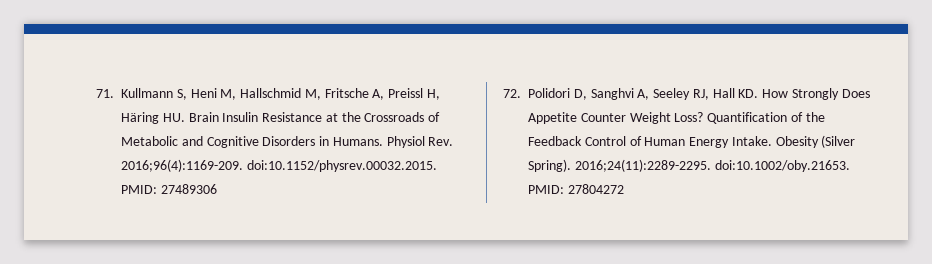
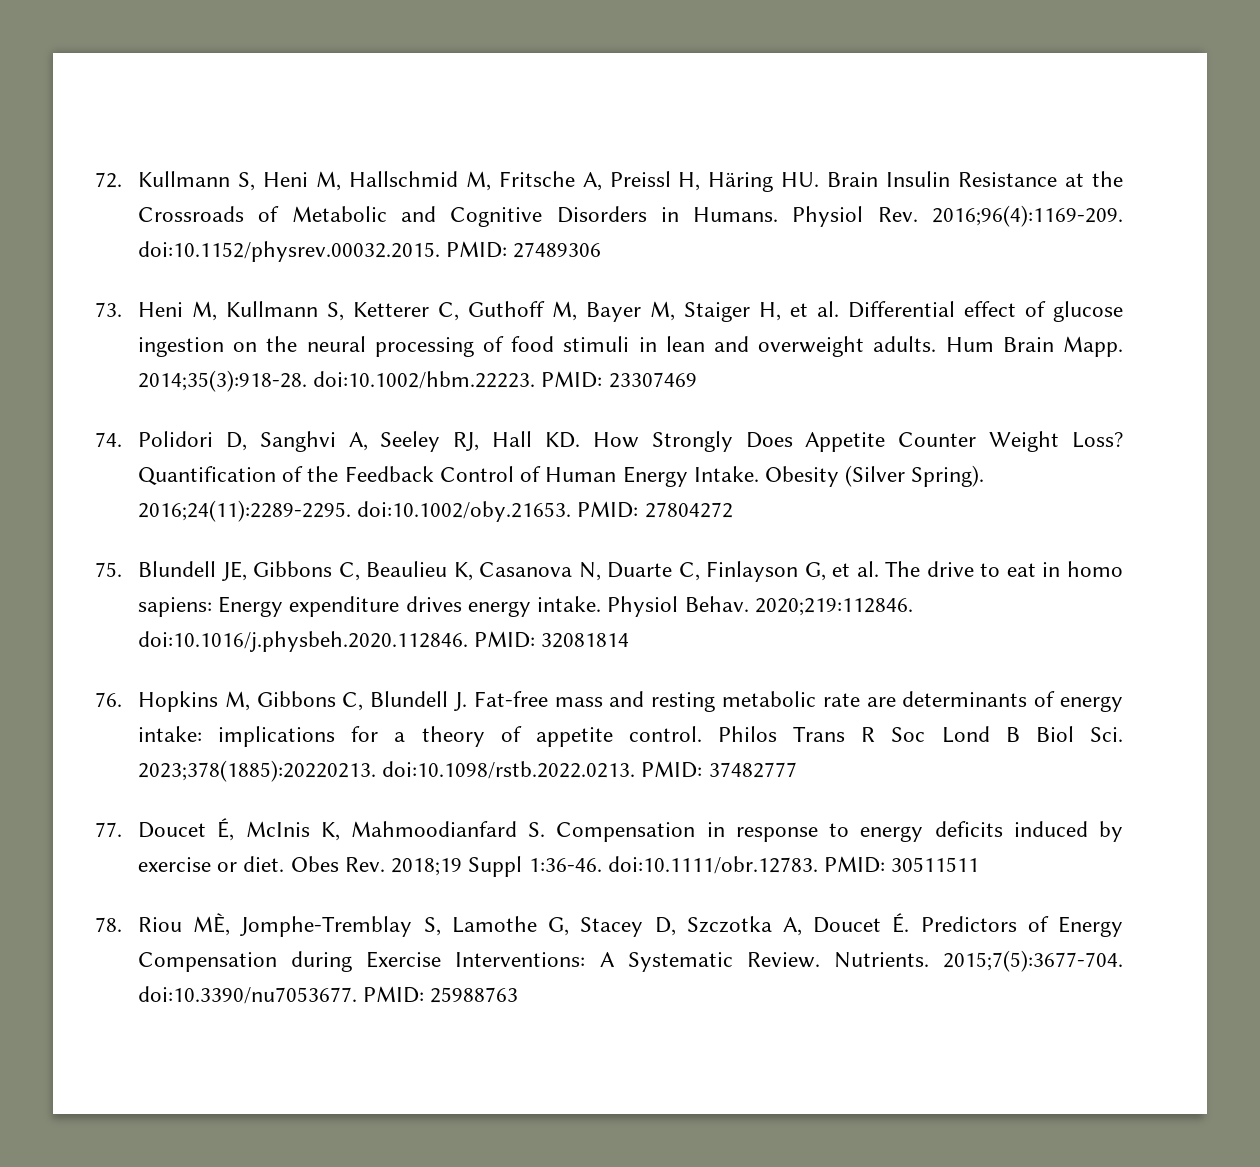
- 71. Kullmann S, Heni M, Hallschmid M, Fritsche A, Preissl H, Häring HU. Brain Insulin Resistance at the Crossroads of Metabolic and Cognitive Disorders in Humans.
+ 72. Kullmann S, Heni M, Hallschmid M, Fritsche A, Preissl H, Häring HU. Brain Insulin Resistance at the Crossroads of Metabolic and Cognitive Disorders in Humans.
- 72. Polidori D, Sanghvi A, Seeley RJ, Hall KD. How Strongly Does Appetite Counter Weight Loss?
+ 73. Heni M, Kullmann S, Ketterer C, Guthoff M, Bayer M, Staiger H, et al. Differential effect of glucose ingestion on the neural processing of food stimuli in lean and overweight adults. Hum Brain Mapp. 2014;35(3):918-28. doi:10.1002/hbm.22223. PMID: 23307469
+ 74. Polidori D, Sanghvi A, Seeley RJ, Hall KD. How Strongly Does Appetite Counter Weight Loss?
+ 75. Blundell JE, Gibbons C, Beaulieu K, Casanova N, Duarte C, Finlayson G, et al. The drive to eat in homo sapiens: Energy expenditure drives energy intake. Physiol Behav. 2020;219:112846. doi:10.1016/j.physbeh.2020.112846. PMID: 32081814
+ 76. Hopkins M, Gibbons C, Blundell J. Fat-free mass and resting metabolic rate are determinants of energy intake: implications for a theory of appetite control. Philos Trans R Soc Lond B Biol Sci. 2023;378(1885):20220213. doi:10.1098/rstb.2022.0213. PMID: 37482777
+ 77. Doucet É, McInis K, Mahmoodianfard S. Compensation in response to energy deficits induced by exercise or diet. Obes Rev. 2018;19 Suppl 1:36-46. doi:10.1111/obr.12783. PMID: 30511511
+ 78. Riou MÈ, Jomphe-Tremblay S, Lamothe G, Stacey D, Szczotka A, Doucet É. Predictors of Energy Compensation during Exercise Interventions: A Systematic Review. Nutrients. 2015;7(5):3677-704. doi:10.3390/nu7053677. PMID: 25988763

